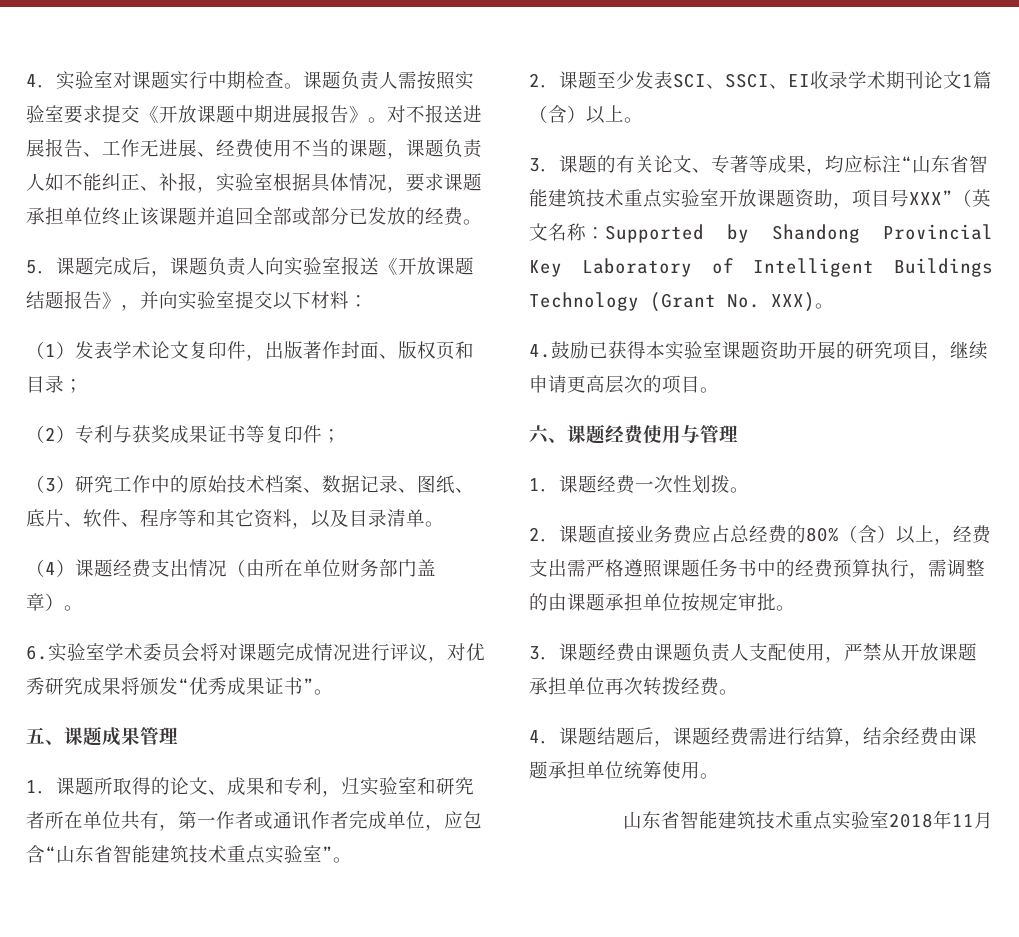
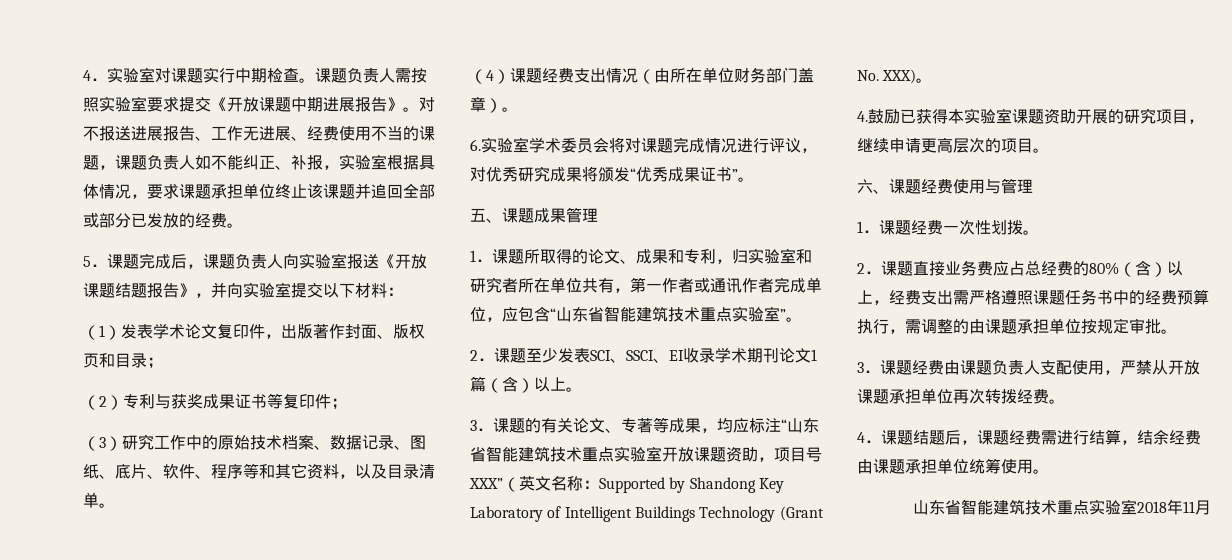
- 3．课题的有关论文、专著等成果，均应标注“山东省智能建筑技术重点实验室开放课题资助，项目号XXX”（英文名称：Supported by Shandong Provincial Key Laboratory of Intelligent Buildings Technology (Grant No. XXX)。
+ 3．课题的有关论文、专著等成果，均应标注“山东省智能建筑技术重点实验室开放课题资助，项目号XXX”（英文名称：Supported by Shandong Key Laboratory of Intelligent Buildings Technology (Grant No. XXX)。

